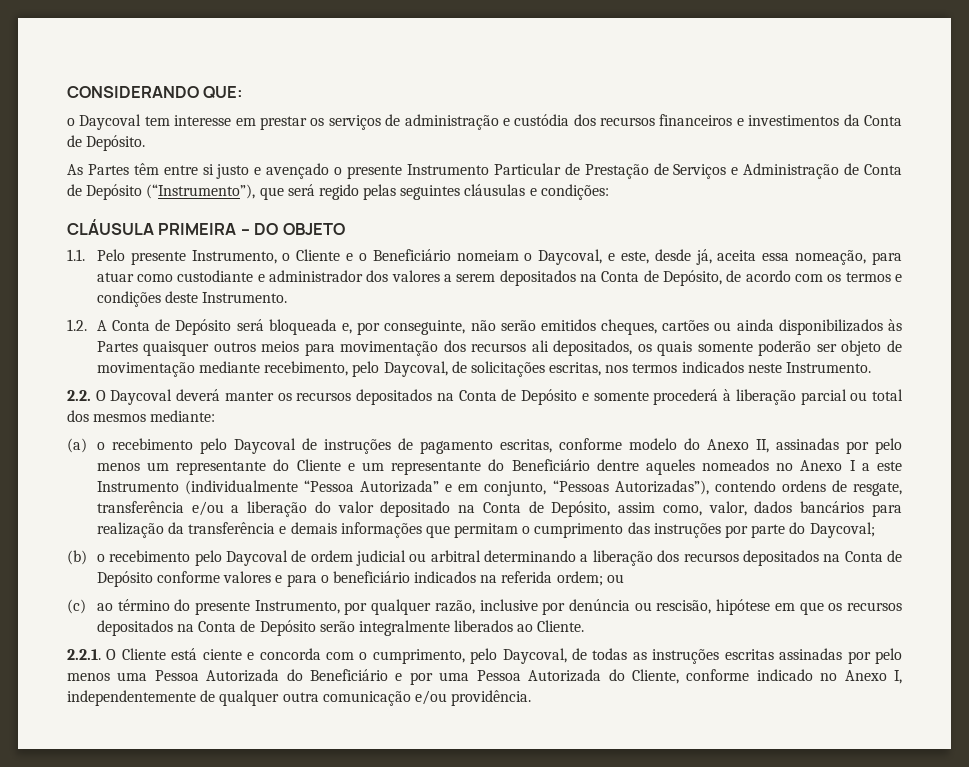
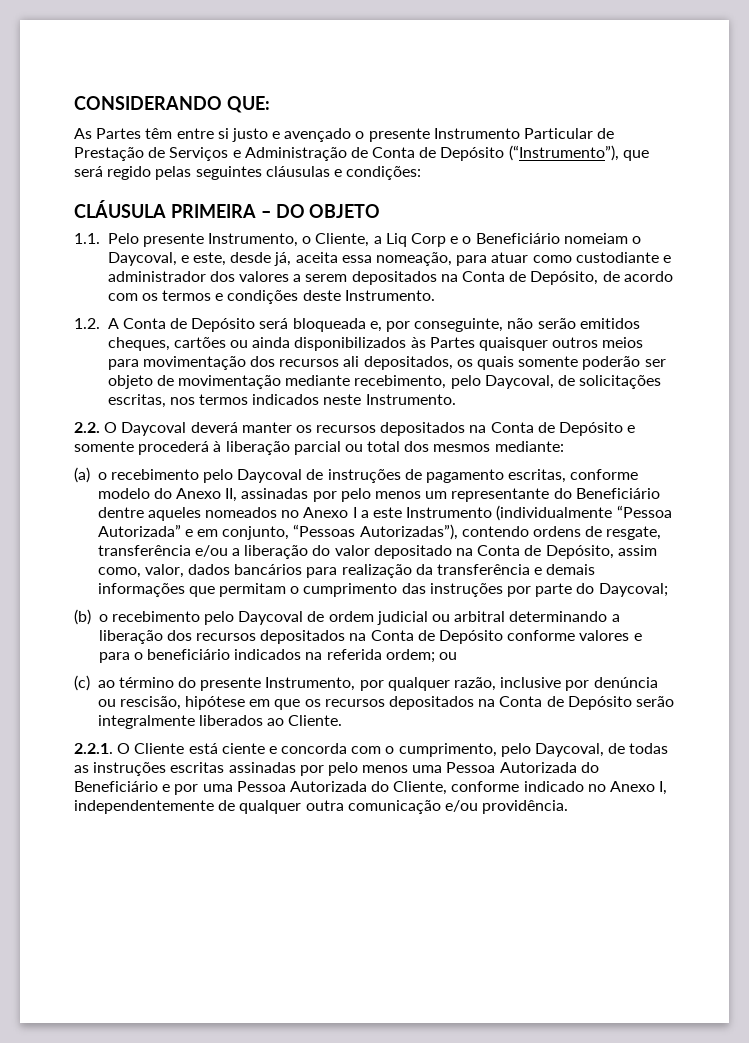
- o Daycoval tem interesse em prestar os serviços de administração e custódia dos recursos financeiros e investimentos da Conta de Depósito.
- 1.1. Pelo presente Instrumento, o Cliente e o Beneficiário nomeiam o Daycoval, e este, desde já, aceita essa nomeação, para atuar como custodiante e administrador dos valores a serem depositados na Conta de Depósito, de acordo com os termos e condições deste Instrumento.
+ 1.1. Pelo presente Instrumento, o Cliente, a Liq Corp e o Beneficiário nomeiam o Daycoval, e este, desde já, aceita essa nomeação, para atuar como custodiante e administrador dos valores a serem depositados na Conta de Depósito, de acordo com os termos e condições deste Instrumento.
- (a) o recebimento pelo Daycoval de instruções de pagamento escritas, conforme modelo do Anexo II, assinadas por pelo menos um representante do Cliente e um representante do Beneficiário dentre aqueles nomeados no Anexo I a este Instrumento (individualmente “Pessoa Autorizada” e em conjunto, “Pessoas Autorizadas”), contendo ordens de resgate, transferência e/ou a liberação do valor depositado na Conta de Depósito, assim como, valor, dados bancários para realização da transferência e demais informações que permitam o cumprimento das instruções por parte do Daycoval;
+ (a) o recebimento pelo Daycoval de instruções de pagamento escritas, conforme modelo do Anexo II, assinadas por pelo menos um representante do Beneficiário dentre aqueles nomeados no Anexo I a este Instrumento (individualmente “Pessoa Autorizada” e em conjunto, “Pessoas Autorizadas”), contendo ordens de resgate, transferência e/ou a liberação do valor depositado na Conta de Depósito, assim como, valor, dados bancários para realização da transferência e demais informações que permitam o cumprimento das instruções por parte do Daycoval;

